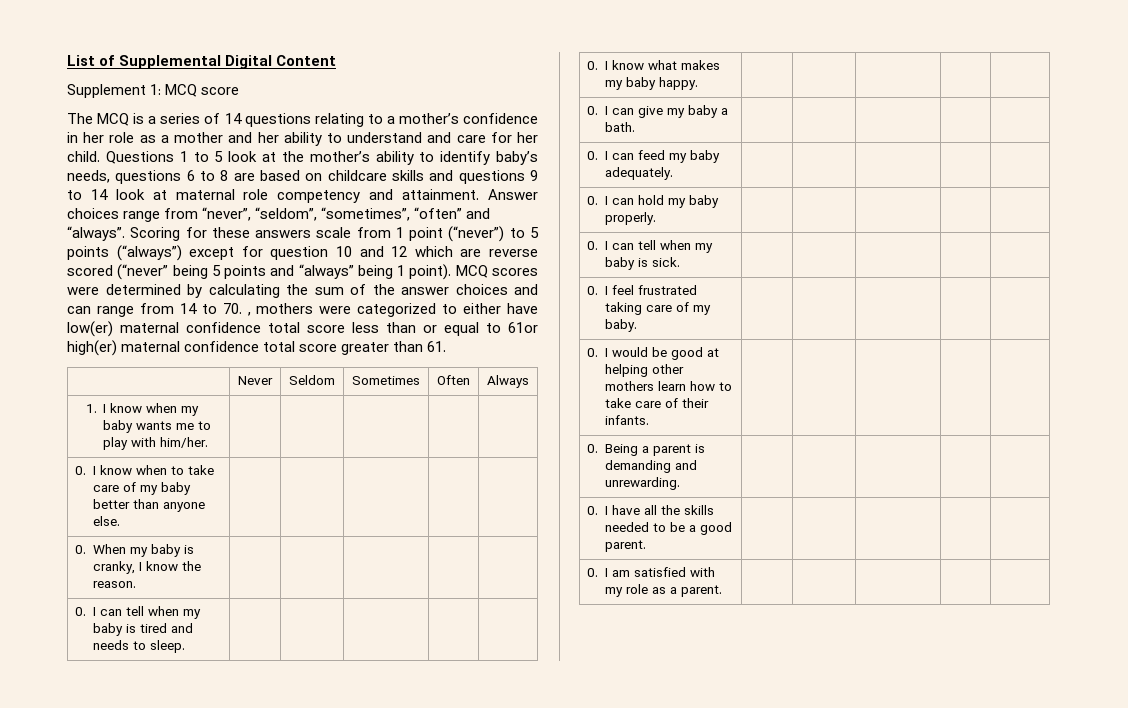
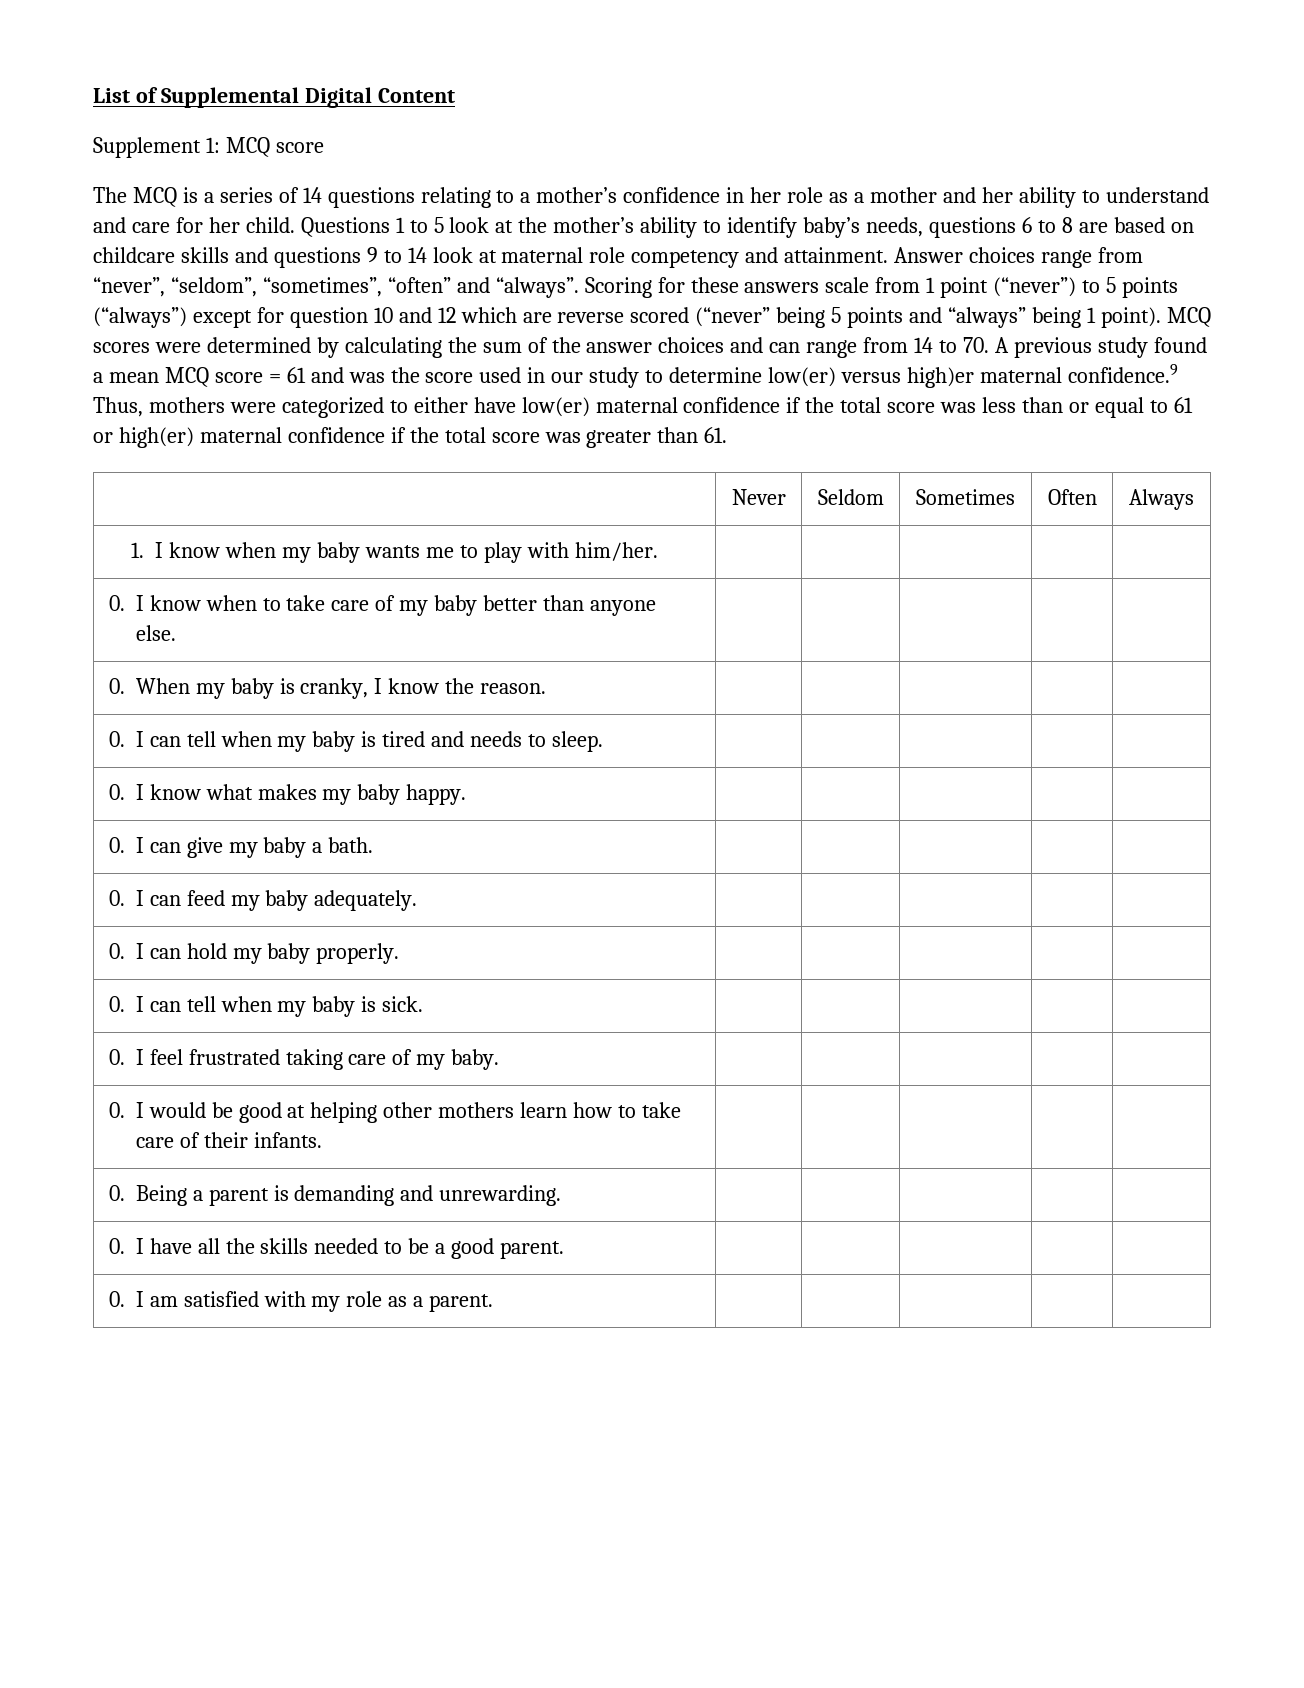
- MCQ scores were determined by calculating the sum of the answer choices and can range from 14 to 70. , mothers were categorized to either have low(er) maternal confidence total score less than or equal to 61or high(er) maternal confidence total score greater than 61.
+ MCQ scores were determined by calculating the sum of the answer choices and can range from 14 to 70. A previous study found a mean MCQ score = 61 and was the score used in our study to determine low(er) versus high)er maternal confidence.9 Thus, mothers were categorized to either have low(er) maternal confidence if the total score was less than or equal to 61 or high(er) maternal confidence if the total score was greater than 61.

